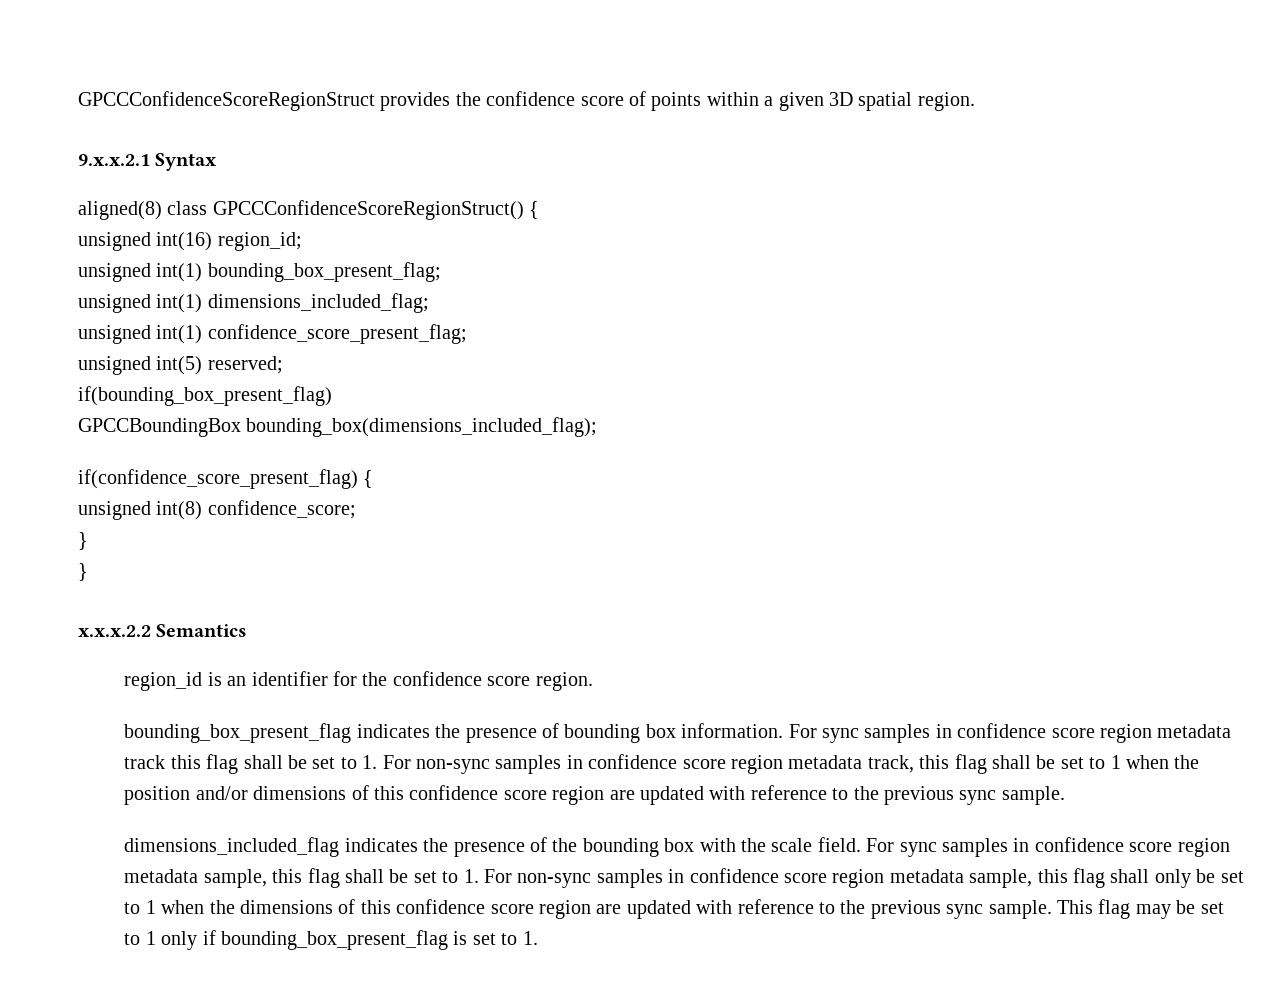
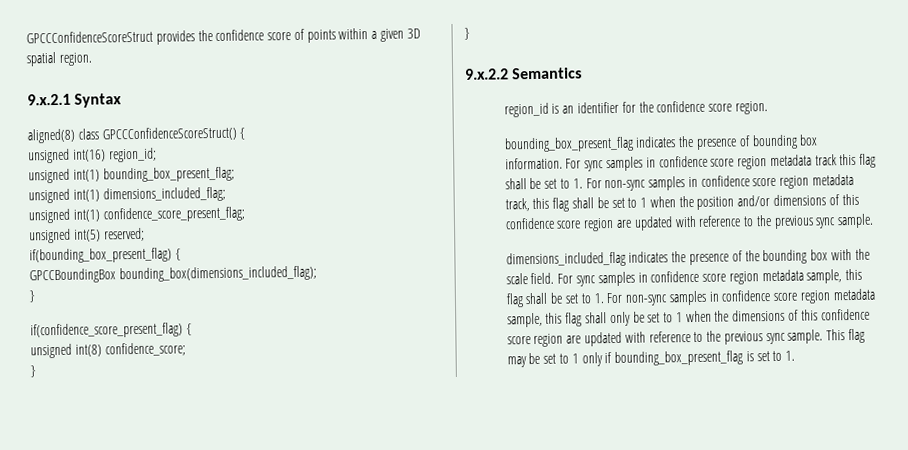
- GPCCConfidenceScoreRegionStruct provides the confidence score of points within a given 3D spatial region.
+ GPCCConfidenceScoreStruct provides the confidence score of points within a given 3D spatial region.
- 9.x.x.2.1 Syntax
+ 9.x.2.1 Syntax
- aligned(8) class GPCCConfidenceScoreRegionStruct() {
+ aligned(8) class GPCCConfidenceScoreStruct() {
- if(bounding_box_present_flag)
+ if(bounding_box_present_flag) {
  GPCCBoundingBox bounding_box(dimensions_included_flag);
+ }
- x.x.x.2.2 Semantics
+ 9.x.2.2 Semantics

